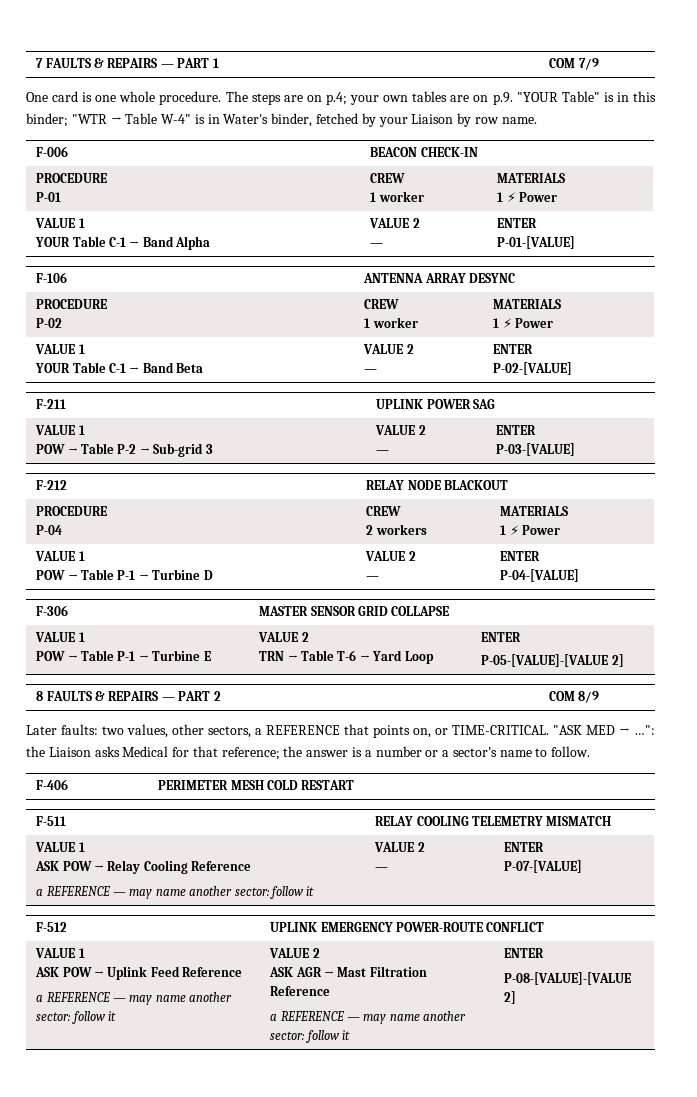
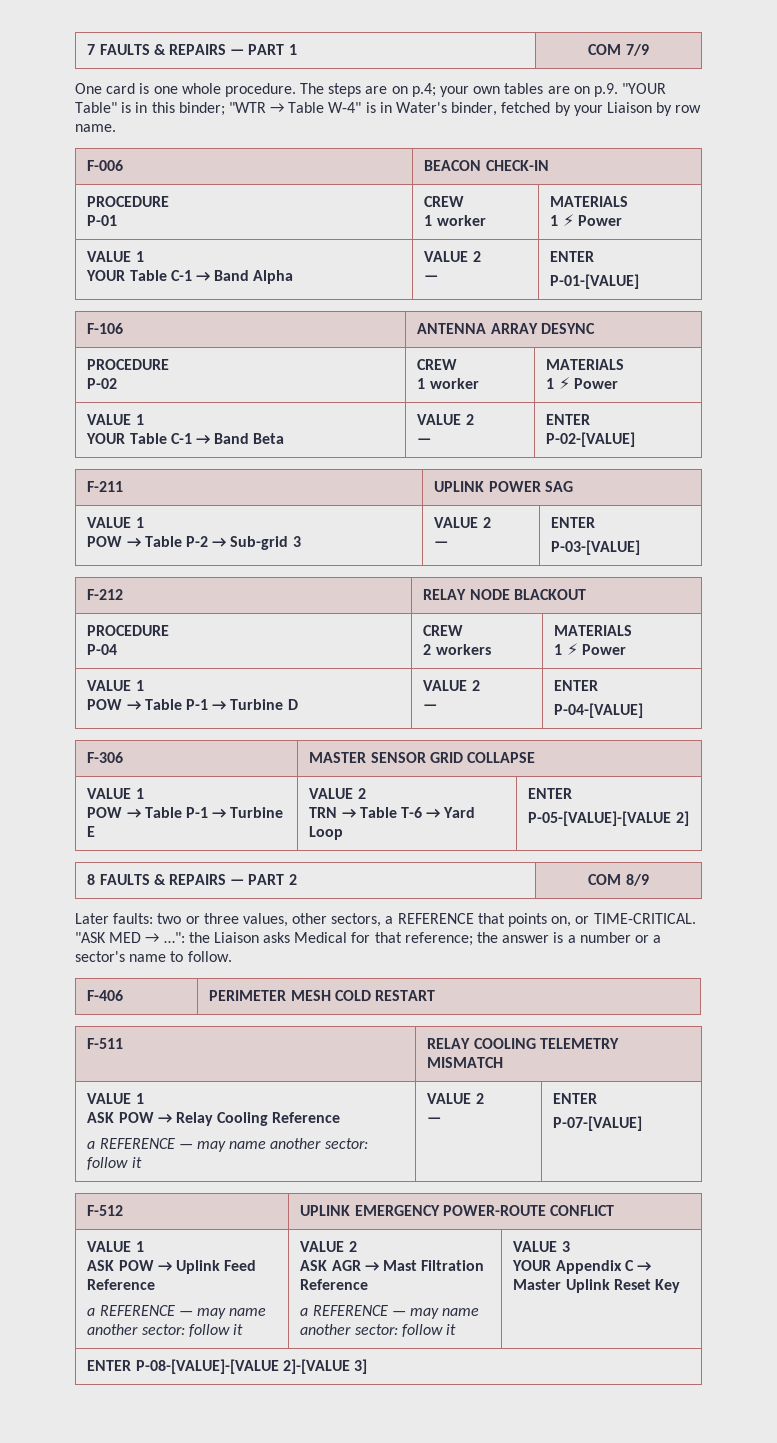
- Later faults: two values, other sectors, a REFERENCE that points on, or TIME-CRITICAL.
+ Later faults: two or three values, other sectors, a REFERENCE that points on, or TIME-CRITICAL.
- a REFERENCE — may name another sector: follow it | ENTER
- P-08-[VALUE]-[VALUE 2]
+ a REFERENCE — may name another sector: follow it | VALUE 3
+ YOUR Appendix C → Master Uplink Reset Key
+ ENTER P-08-[VALUE]-[VALUE 2]-[VALUE 3]

